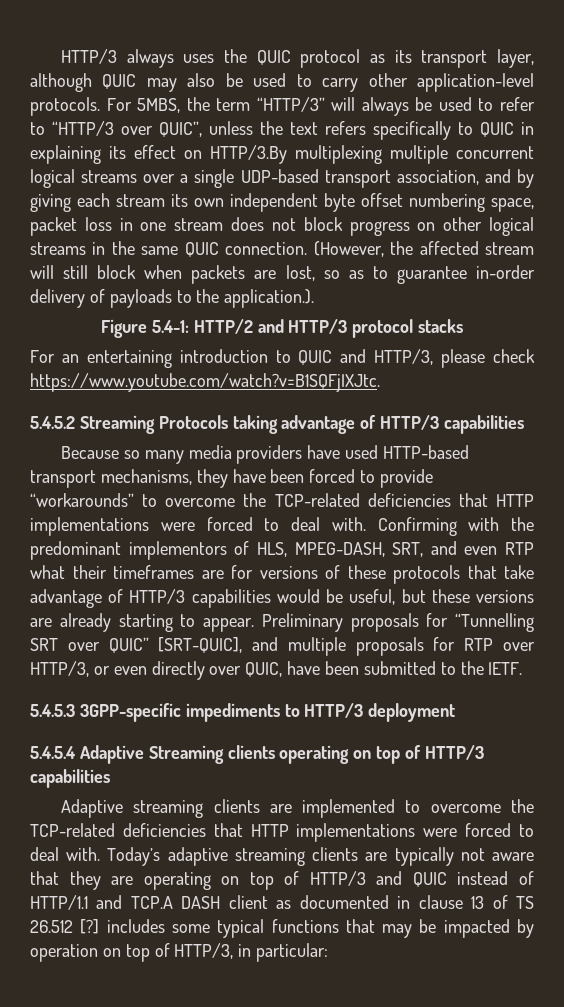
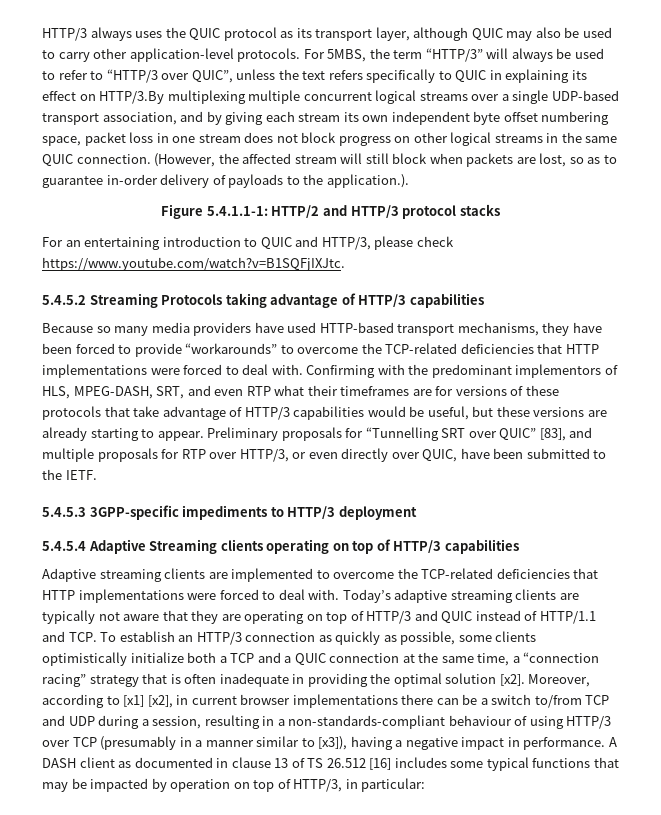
- Figure 5.4-1: HTTP/2 and HTTP/3 protocol stacks
+ Figure 5.4.1.1-1: HTTP/2 and HTTP/3 protocol stacks
- Preliminary proposals for “Tunnelling SRT over QUIC” [SRT-QUIC], and multiple proposals for RTP over HTTP/3, or even directly over QUIC, have been submitted to the IETF.
+ Preliminary proposals for “Tunnelling SRT over QUIC” [83], and multiple proposals for RTP over HTTP/3, or even directly over QUIC, have been submitted to the IETF.
- Today’s adaptive streaming clients are typically not aware that they are operating on top of HTTP/3 and QUIC instead of HTTP/1.1 and TCP.A DASH client as documented in clause 13 of TS 26.512 [?] includes some typical functions that may be impacted by operation on top of HTTP/3, in particular:
+ Today’s adaptive streaming clients are typically not aware that they are operating on top of HTTP/3 and QUIC instead of HTTP/1.1 and TCP. To establish an HTTP/3 connection as quickly as possible, some clients optimistically initialize both a TCP and a QUIC connection at the same time, a “connection racing” strategy that is often inadequate in providing the optimal solution [x2]. Moreover, according to [x1] [x2], in current browser implementations there can be a switch to/from TCP and UDP during a session, resulting in a non-standards-compliant behaviour of using HTTP/3 over TCP (presumably in a manner similar to [x3]), having a negative impact in performance. A DASH client as documented in clause 13 of TS 26.512 [16] includes some typical functions that may be impacted by operation on top of HTTP/3, in particular:

